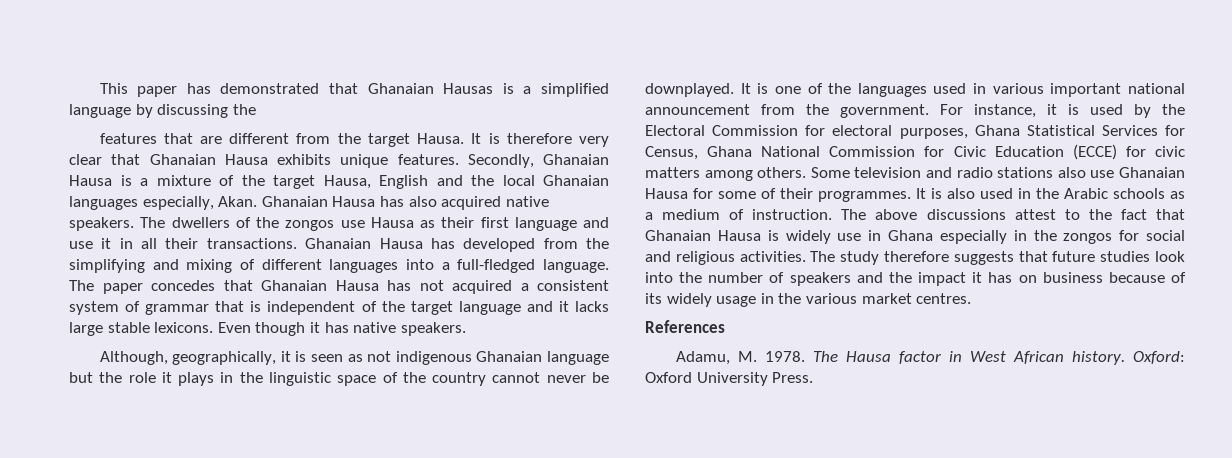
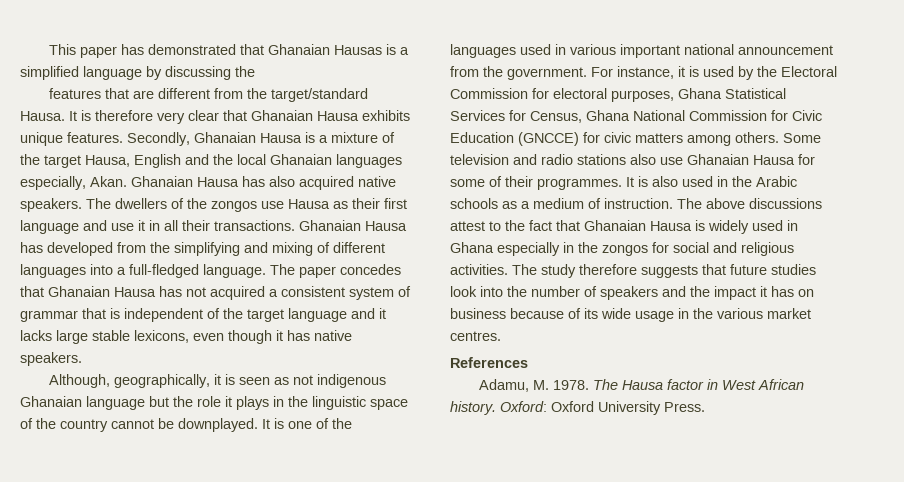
- features that are different from the target Hausa.
+ features that are different from the target/standard Hausa.
- The paper concedes that Ghanaian Hausa has not acquired a consistent system of grammar that is independent of the target language and it lacks large stable lexicons. Even though it has native speakers.
+ The paper concedes that Ghanaian Hausa has not acquired a consistent system of grammar that is independent of the target language and it lacks large stable lexicons, even though it has native speakers.
- Although, geographically, it is seen as not indigenous Ghanaian language but the role it plays in the linguistic space of the country cannot never be downplayed.
+ Although, geographically, it is seen as not indigenous Ghanaian language but the role it plays in the linguistic space of the country cannot be downplayed.
- For instance, it is used by the Electoral Commission for electoral purposes, Ghana Statistical Services for Census, Ghana National Commission for Civic Education (ECCE) for civic matters among others.
+ For instance, it is used by the Electoral Commission for electoral purposes, Ghana Statistical Services for Census, Ghana National Commission for Civic Education (GNCCE) for civic matters among others.
- The above discussions attest to the fact that Ghanaian Hausa is widely use in Ghana especially in the zongos for social and religious activities.
+ The above discussions attest to the fact that Ghanaian Hausa is widely used in Ghana especially in the zongos for social and religious activities.
- The study therefore suggests that future studies look into the number of speakers and the impact it has on business because of its widely usage in the various market centres.
+ The study therefore suggests that future studies look into the number of speakers and the impact it has on business because of its wide usage in the various market centres.

